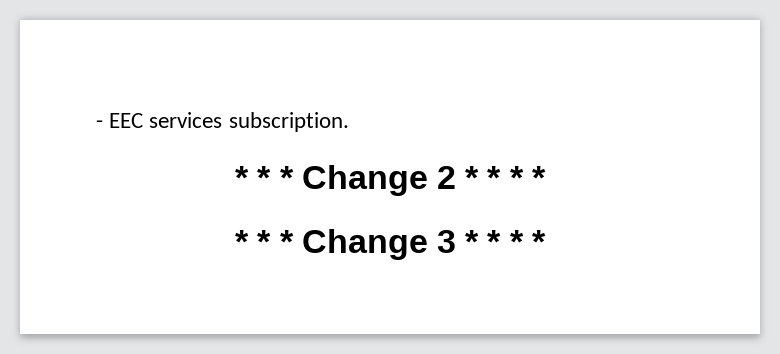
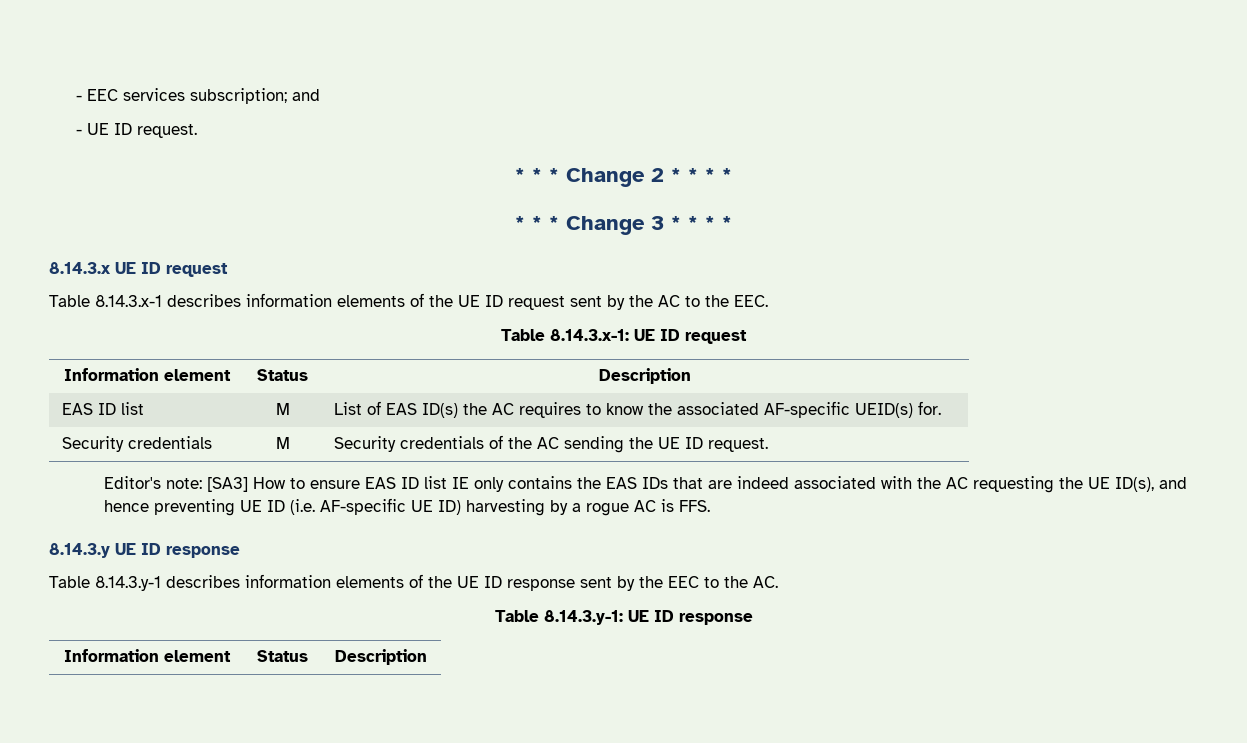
- - EEC services subscription.
+ - EEC services subscription; and
+ - UE ID request.
+ 8.14.3.x UE ID request
+ Table 8.14.3.x-1 describes information elements of the UE ID request sent by the AC to the EEC.
+ Table 8.14.3.x-1: UE ID request
+ Information element | Status | Description
+ EAS ID list | M | List of EAS ID(s) the AC requires to know the associated AF-specific UEID(s) for.
+ Security credentials | M | Security credentials of the AC sending the UE ID request.
+ Editor's note: [SA3] How to ensure EAS ID list IE only contains the EAS IDs that are indeed associated with the AC requesting the UE ID(s), and hence preventing UE ID (i.e. AF-specific UE ID) harvesting by a rogue AC is FFS.
+ 8.14.3.y UE ID response
+ Table 8.14.3.y-1 describes information elements of the UE ID response sent by the EEC to the AC.
+ Table 8.14.3.y-1: UE ID response
+ Information element | Status | Description

